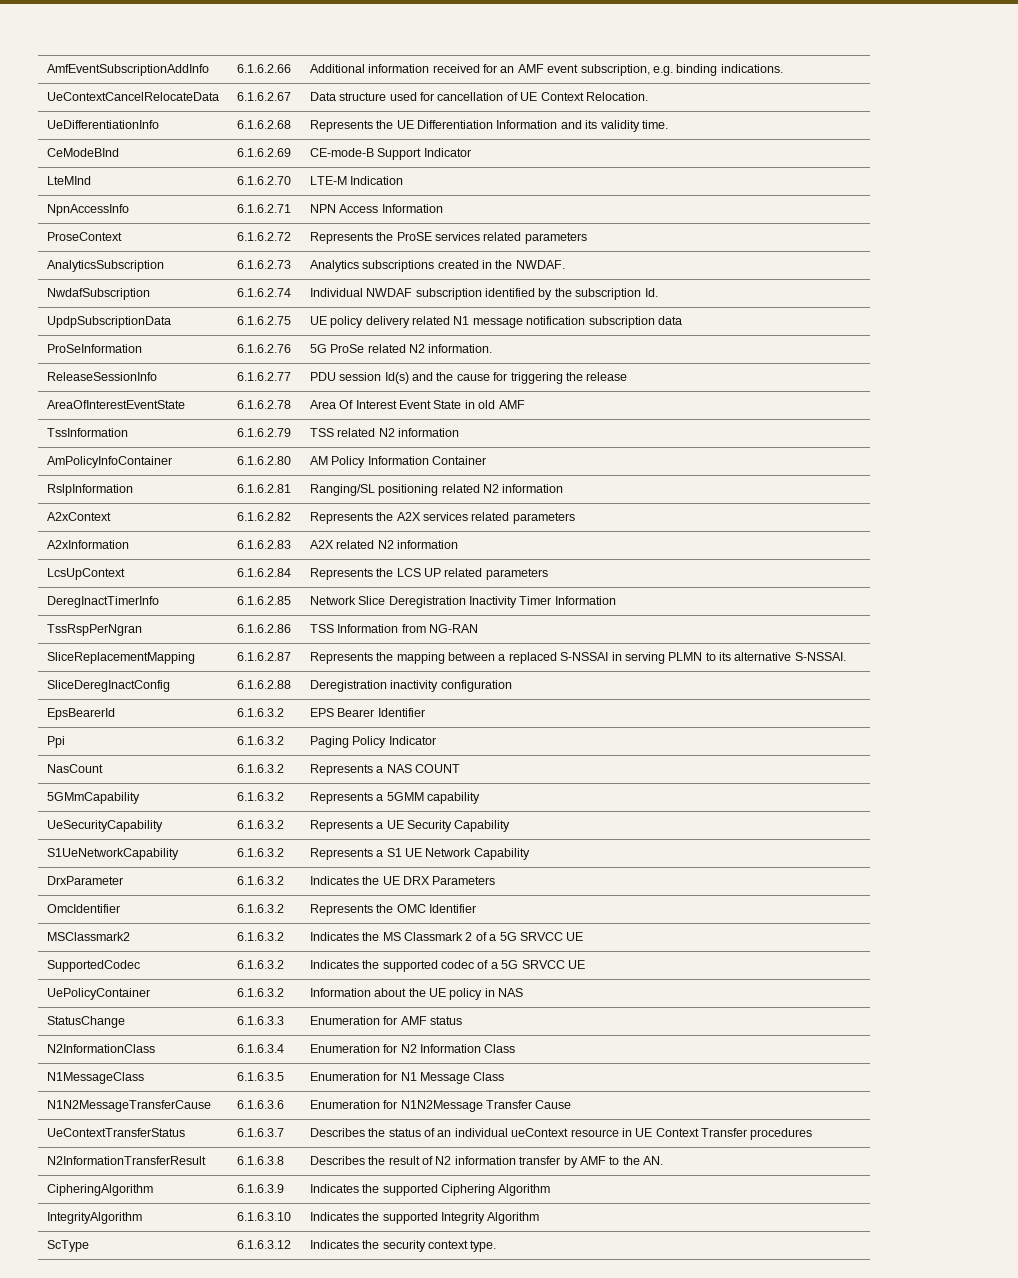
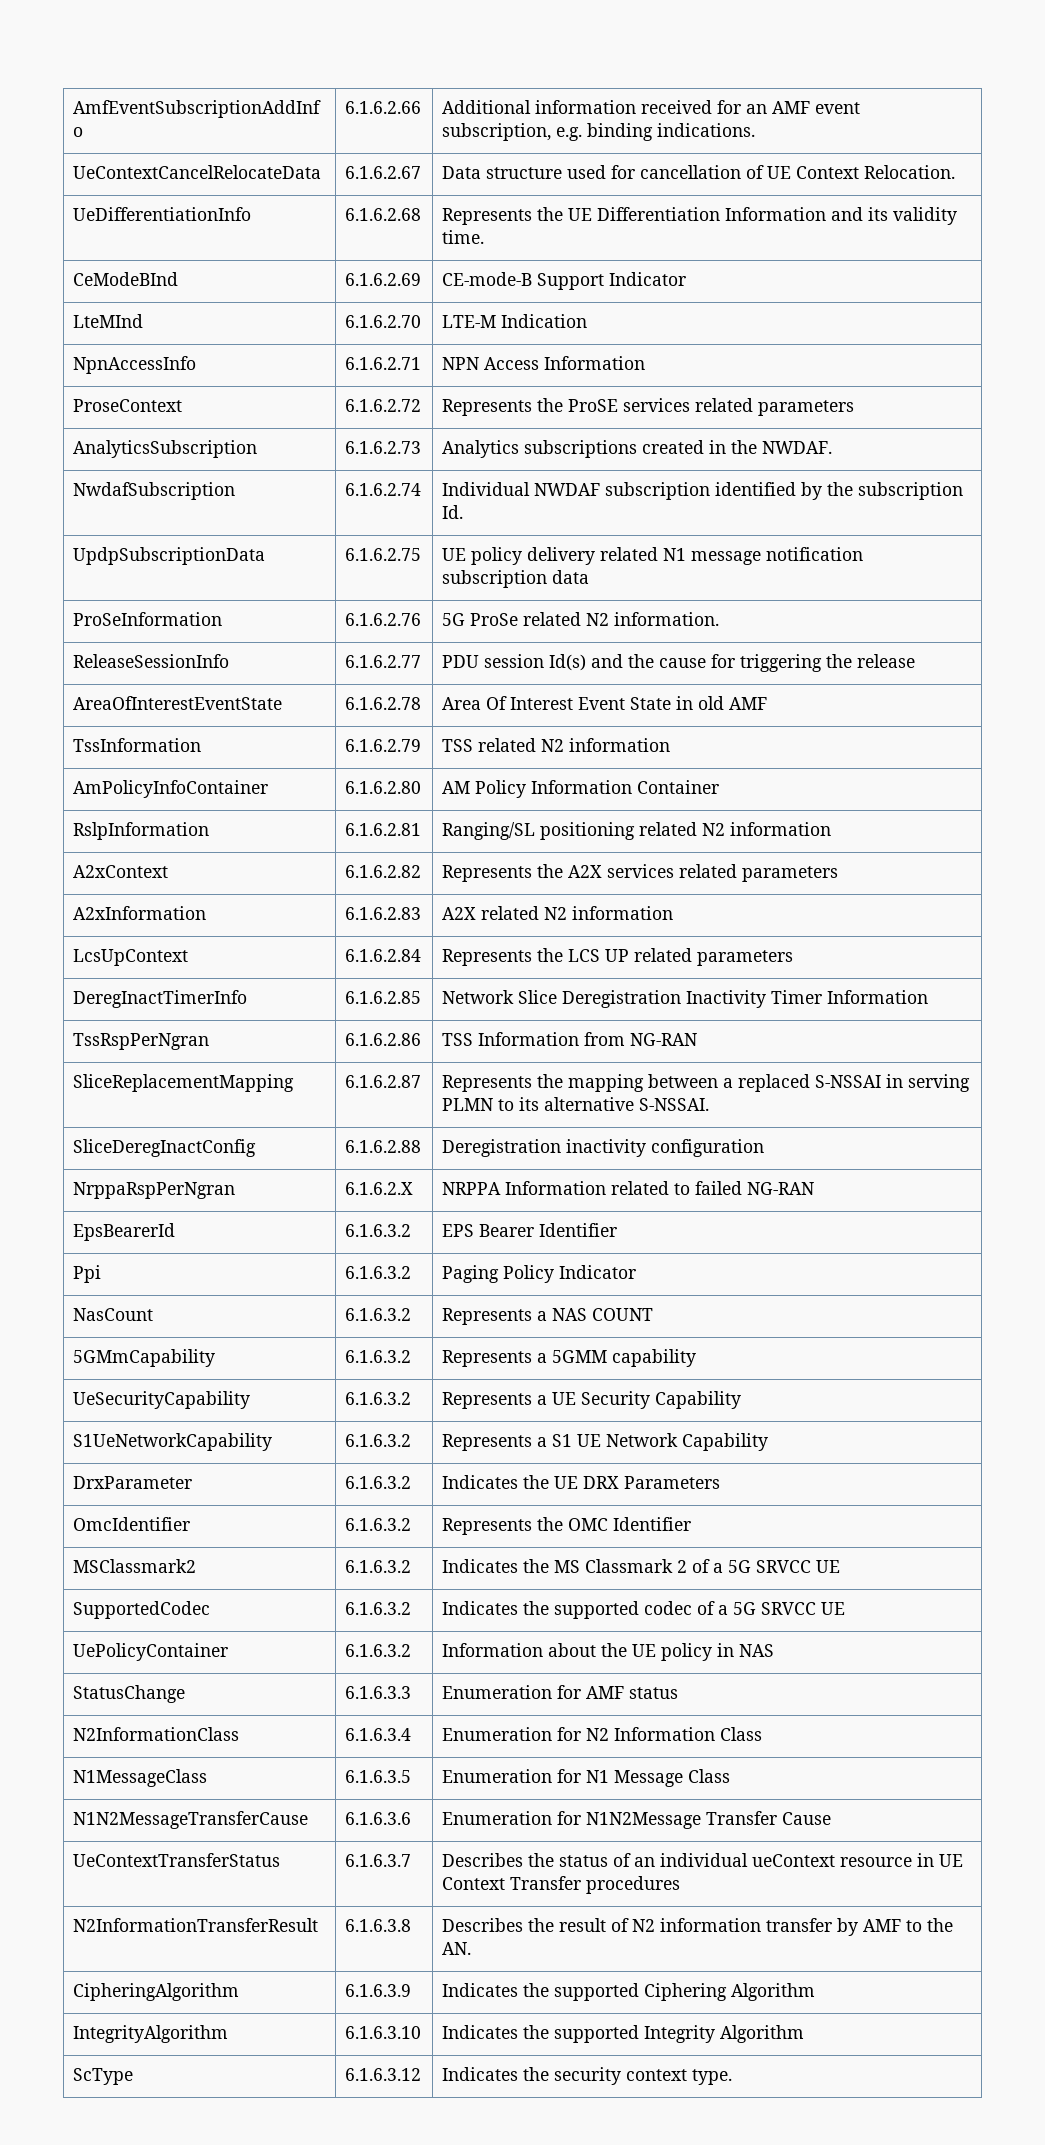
+ NrppaRspPerNgran | 6.1.6.2.X | NRPPA Information related to failed NG-RAN

